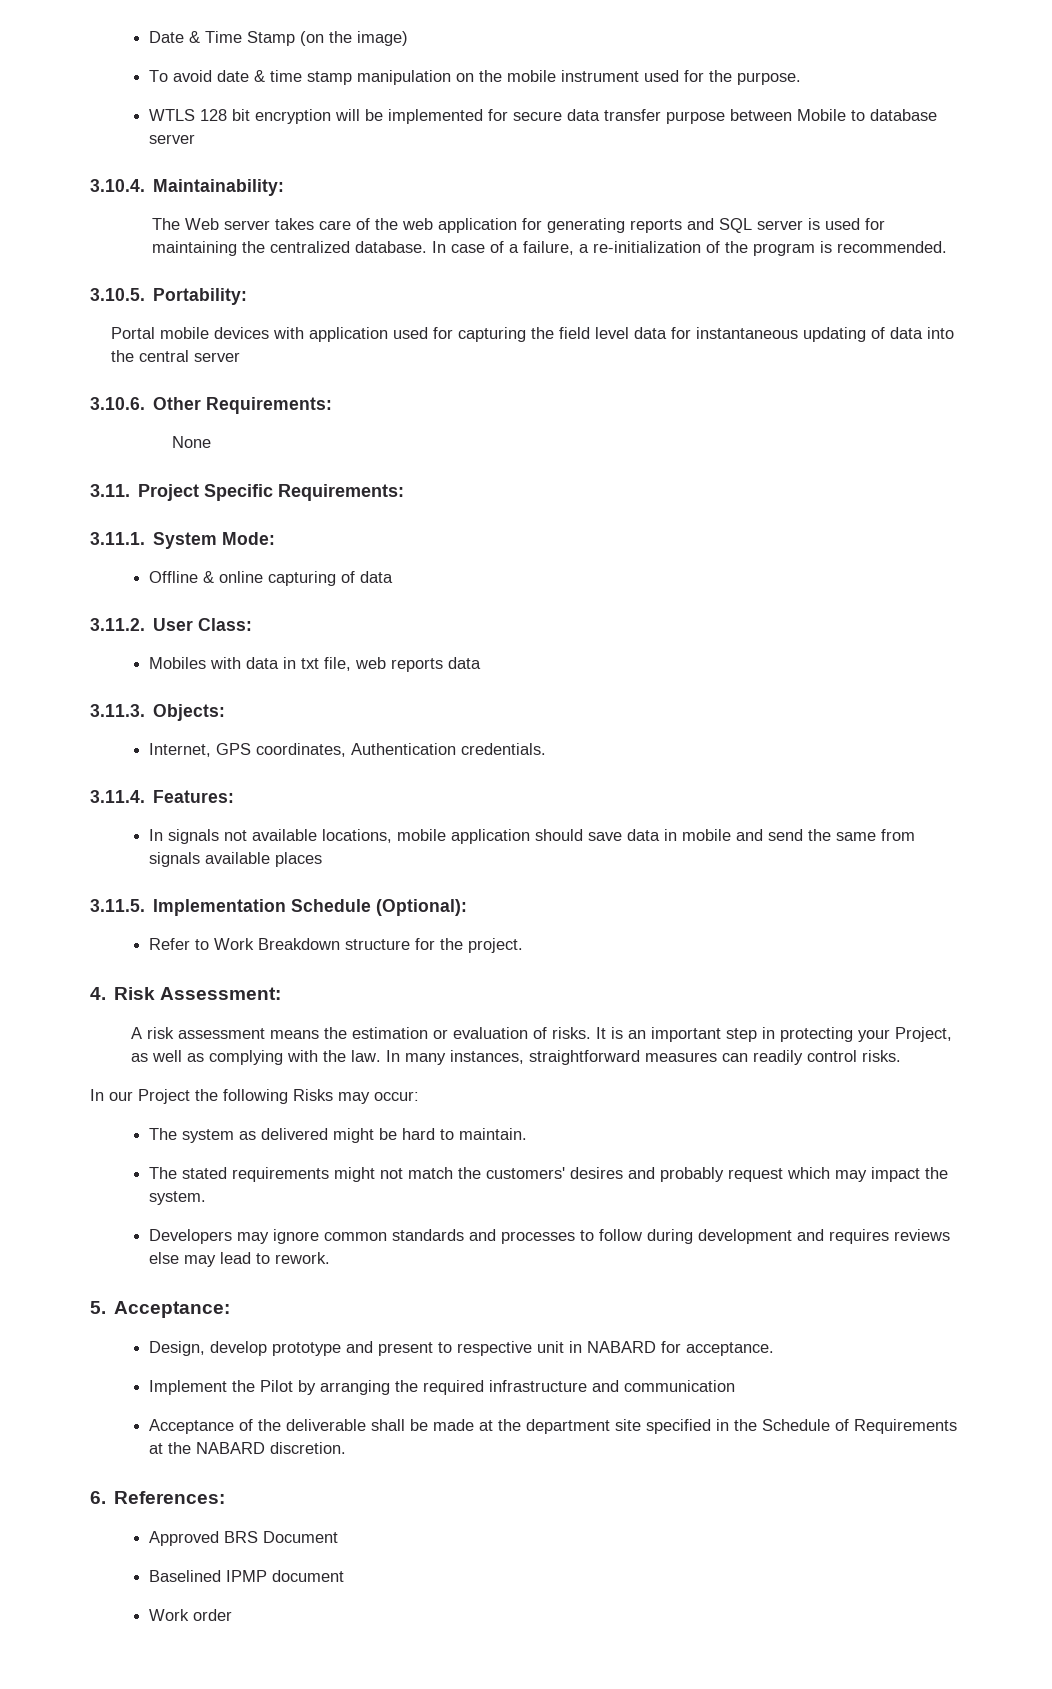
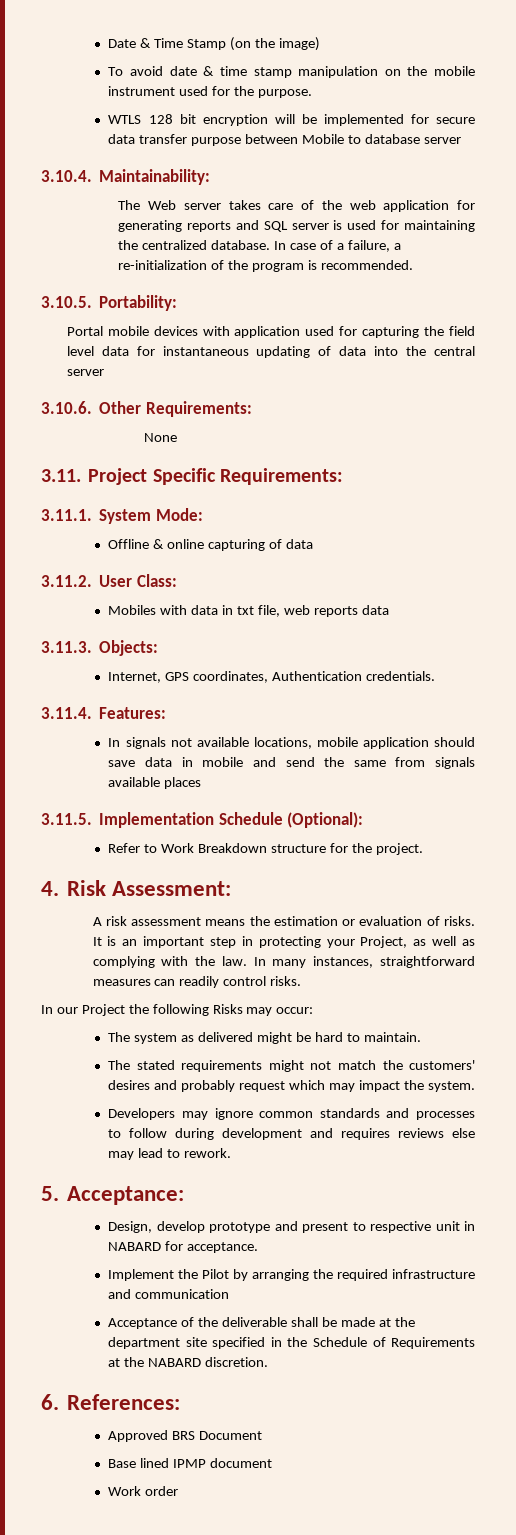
- Baselined IPMP document
+ Base lined IPMP document

